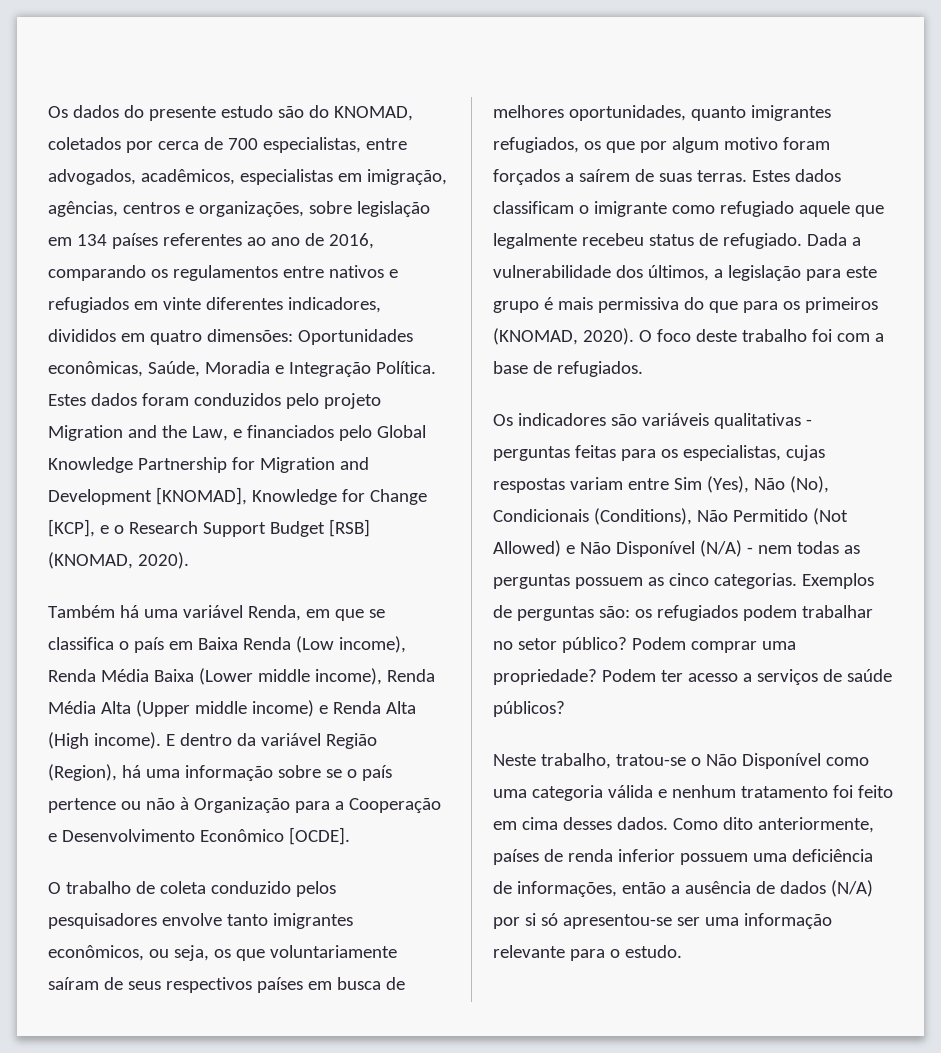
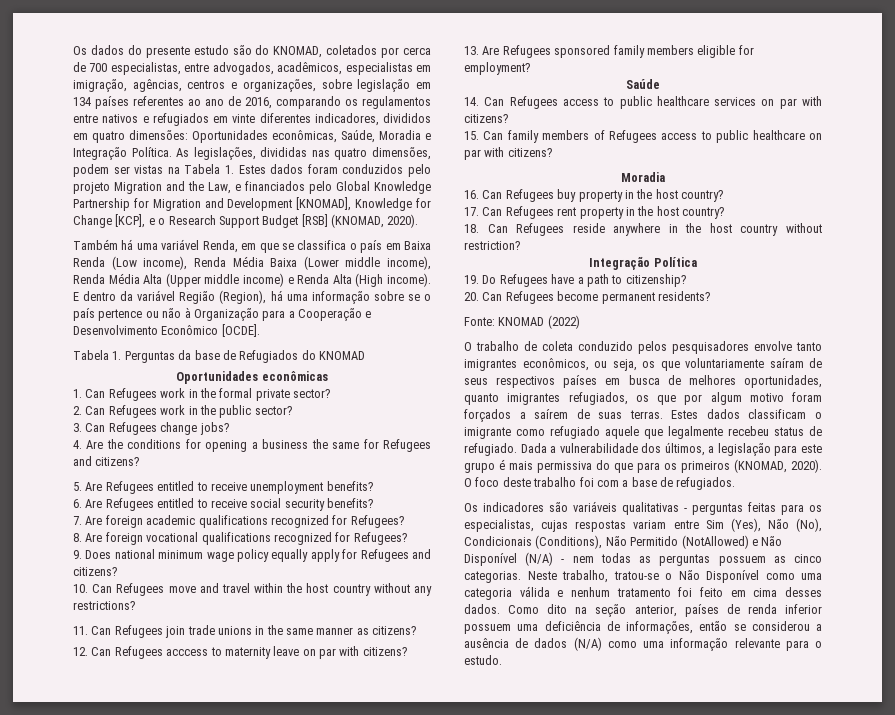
- Estes dados foram conduzidos pelo projeto Migration and the Law, e financiados pelo Global Knowledge Partnership for Migration and Development [KNOMAD], Knowledge for Change [KCP], e o Research Support Budget [RSB] (KNOMAD, 2020).
+ As legislações, divididas nas quatro dimensões, podem ser vistas na Tabela 1. Estes dados foram conduzidos pelo projeto Migration and the Law, e financiados pelo Global Knowledge Partnership for Migration and Development [KNOMAD], Knowledge for Change [KCP], e o Research Support Budget [RSB] (KNOMAD, 2020).
+ Tabela 1. Perguntas da base de Refugiados do KNOMAD
+ Oportunidades econômicas
+ 1. Can Refugees work in the formal private sector?
+ 2. Can Refugees work in the public sector?
+ 3. Can Refugees change jobs?
+ 4. Are the conditions for opening a business the same for Refugees and citizens?
+ 5. Are Refugees entitled to receive unemployment benefits?
+ 6. Are Refugees entitled to receive social security benefits?
+ 7. Are foreign academic qualifications recognized for Refugees?
+ 8. Are foreign vocational qualifications recognized for Refugees?
+ 9. Does national minimum wage policy equally apply for Refugees and citizens?
+ 10. Can Refugees move and travel within the host country without any restrictions?
+ 11. Can Refugees join trade unions in the same manner as citizens?
+ 12. Can Refugees acccess to maternity leave on par with citizens?
+ 13. Are Refugees sponsored family members eligible for employment?
+ Saúde
+ 14. Can Refugees access to public healthcare services on par with citizens?
+ 15. Can family members of Refugees access to public healthcare on par with citizens?
+ Moradia
+ 16. Can Refugees buy property in the host country?
+ 17. Can Refugees rent property in the host country?
+ 18. Can Refugees reside anywhere in the host country without restriction?
+ Integração Política
+ 19. Do Refugees have a path to citizenship?
+ 20. Can Refugees become permanent residents?
+ Fonte: KNOMAD (2022)
- Os indicadores são variáveis qualitativas - perguntas feitas para os especialistas, cujas respostas variam entre Sim (Yes), Não (No), Condicionais (Conditions), Não Permitido (Not Allowed) e Não Disponível (N/A) - nem todas as perguntas possuem as cinco categorias. Exemplos de perguntas são: os refugiados podem trabalhar no setor público? Podem comprar uma propriedade? Podem ter acesso a serviços de saúde públicos?
- Neste trabalho, tratou-se o Não Disponível como uma categoria válida e nenhum tratamento foi feito em cima desses dados.
+ Os indicadores são variáveis qualitativas - perguntas feitas para os especialistas, cujas respostas variam entre Sim (Yes), Não (No), Condicionais (Conditions), Não Permitido (NotAllowed) e Não Disponível (N/A) - nem todas as perguntas possuem as cinco categorias. Neste trabalho, tratou-se o Não Disponível como uma categoria válida e nenhum tratamento foi feito em cima desses dados.
- Como dito anteriormente, países de renda inferior possuem uma deficiência de informações, então a ausência de dados (N/A) por si só apresentou-se ser uma informação relevante para o estudo.
+ Como dito na seção anterior, países de renda inferior possuem uma deficiência de informações, então se considerou a ausência de dados (N/A) como uma informação relevante para o estudo.

